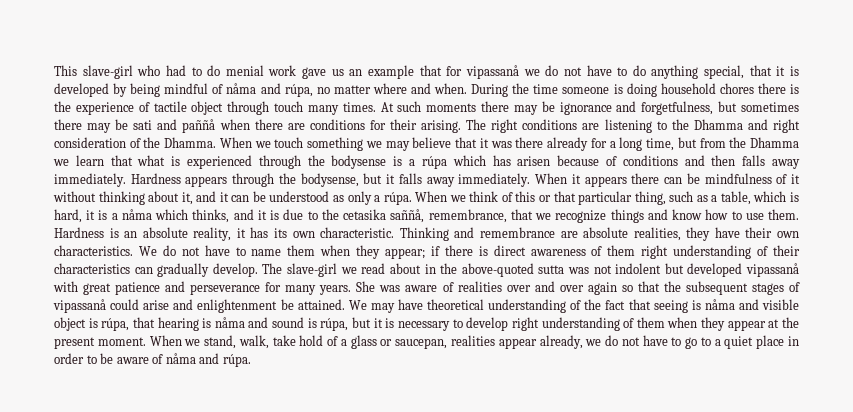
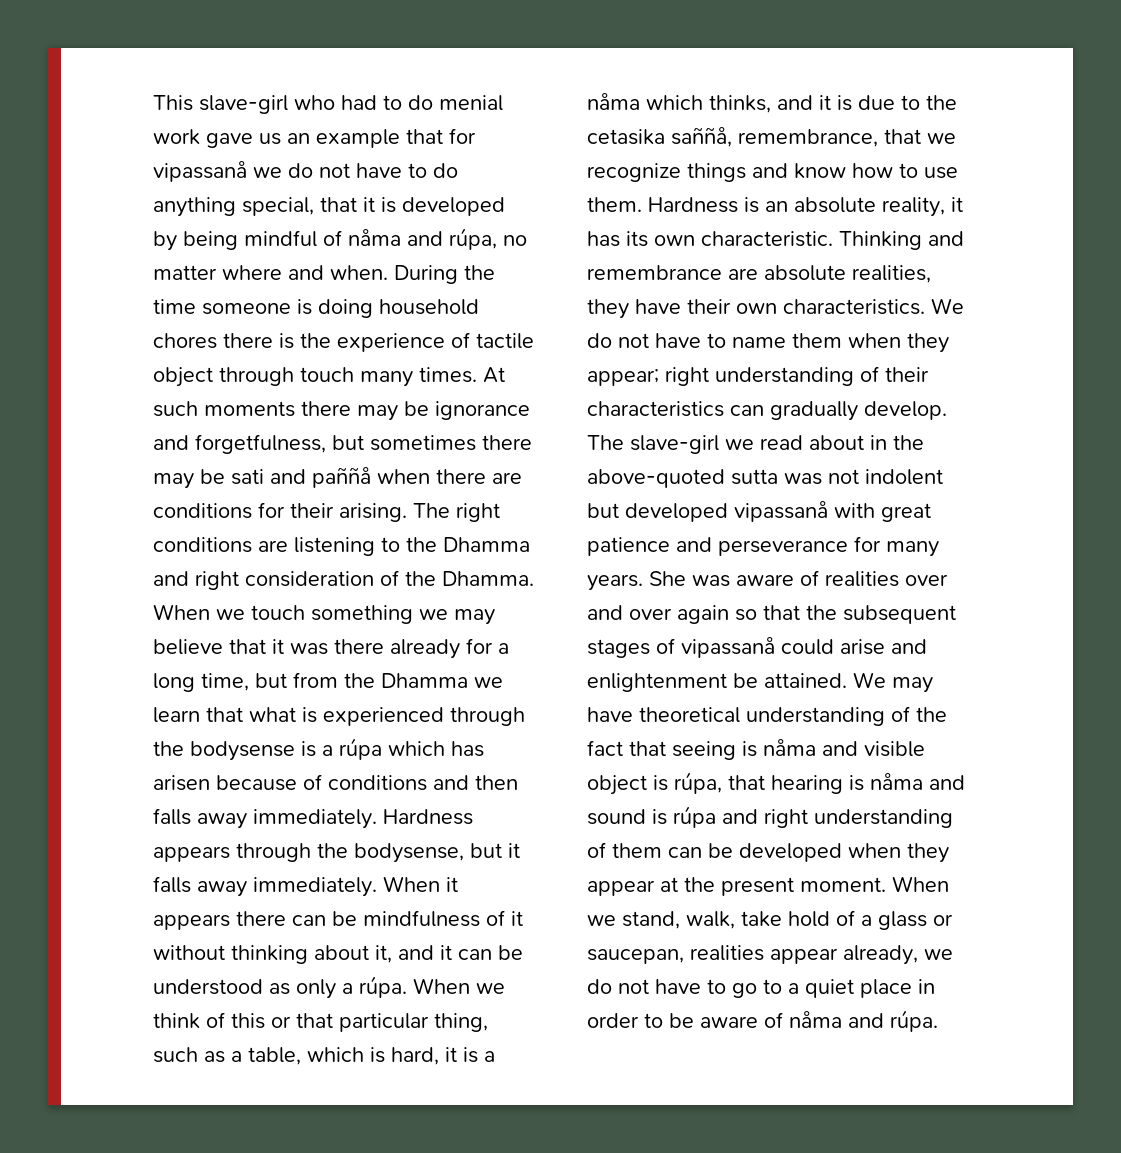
- We do not have to name them when they appear; if there is direct awareness of them right understanding of their characteristics can gradually develop.
+ We do not have to name them when they appear; right understanding of their characteristics can gradually develop.
- We may have theoretical understanding of the fact that seeing is nåma and visible object is rúpa, that hearing is nåma and sound is rúpa, but it is necessary to develop right understanding of them when they appear at the present moment.
+ We may have theoretical understanding of the fact that seeing is nåma and visible object is rúpa, that hearing is nåma and sound is rúpa and right understanding of them can be developed when they appear at the present moment.

